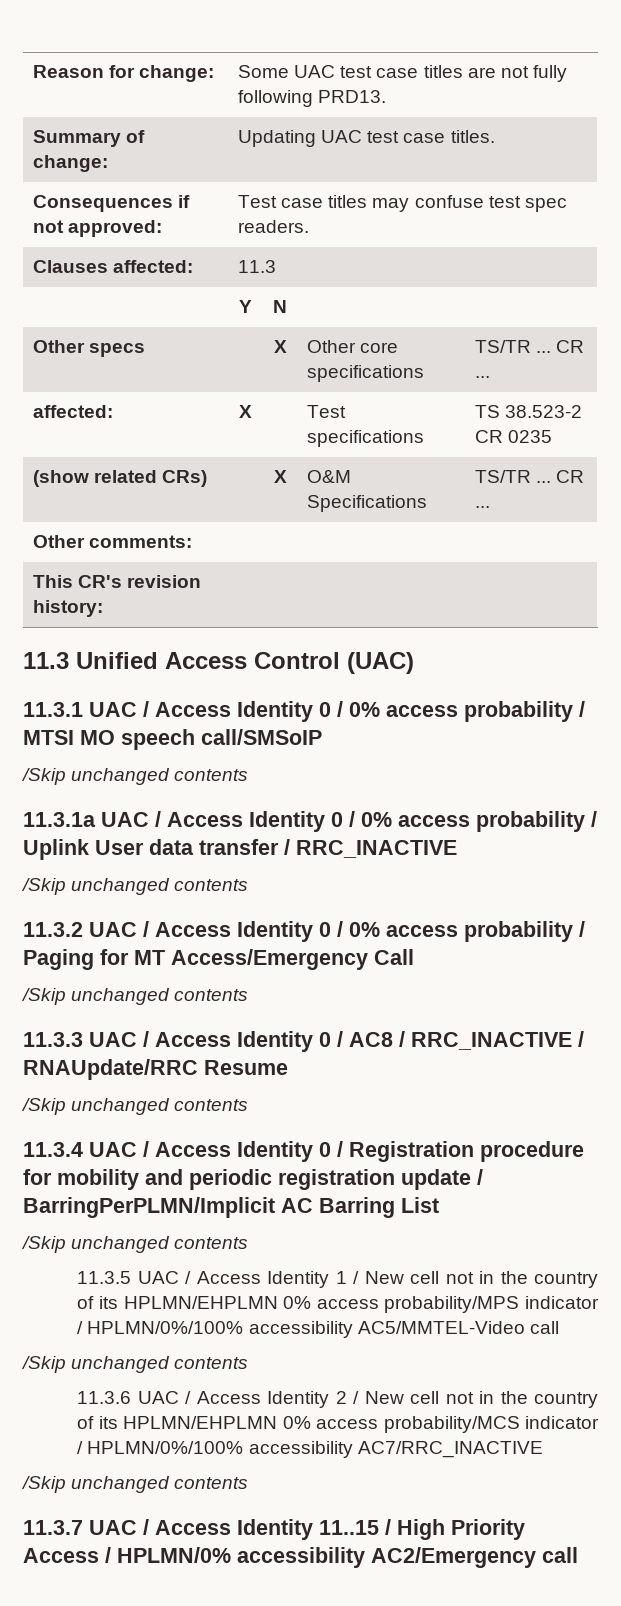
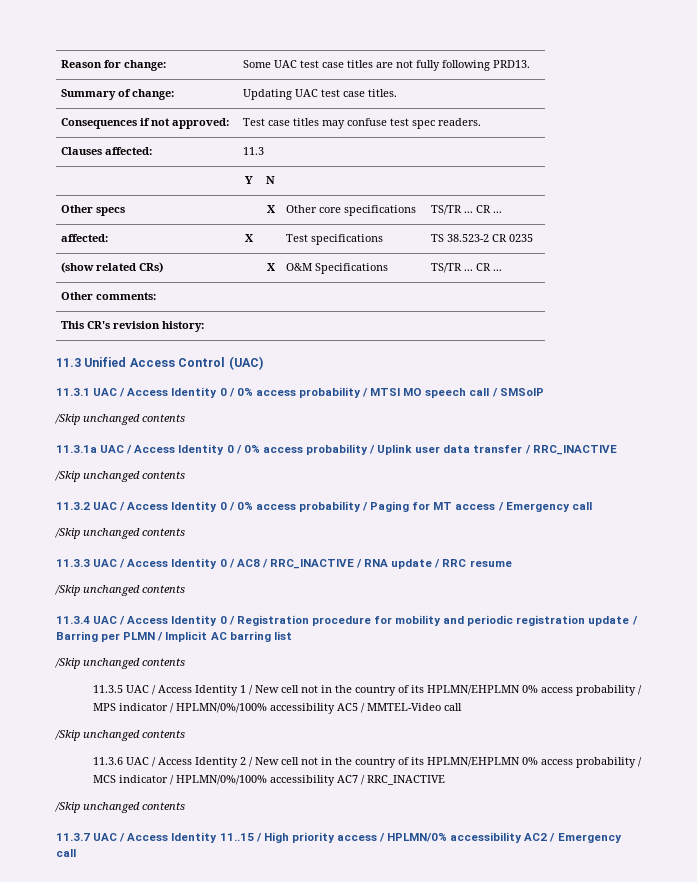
- 11.3.1 UAC / Access Identity 0 / 0% access probability / MTSI MO speech call/SMSoIP
+ 11.3.1 UAC / Access Identity 0 / 0% access probability / MTSI MO speech call / SMSoIP
- 11.3.1a UAC / Access Identity 0 / 0% access probability / Uplink User data transfer / RRC_INACTIVE
+ 11.3.1a UAC / Access Identity 0 / 0% access probability / Uplink user data transfer / RRC_INACTIVE
- 11.3.2 UAC / Access Identity 0 / 0% access probability / Paging for MT Access/Emergency Call
+ 11.3.2 UAC / Access Identity 0 / 0% access probability / Paging for MT access / Emergency call
- 11.3.3 UAC / Access Identity 0 / AC8 / RRC_INACTIVE / RNAUpdate/RRC Resume
+ 11.3.3 UAC / Access Identity 0 / AC8 / RRC_INACTIVE / RNA update / RRC resume
- 11.3.4 UAC / Access Identity 0 / Registration procedure for mobility and periodic registration update / BarringPerPLMN/Implicit AC Barring List
+ 11.3.4 UAC / Access Identity 0 / Registration procedure for mobility and periodic registration update / Barring per PLMN / Implicit AC barring list
- 11.3.5 UAC / Access Identity 1 / New cell not in the country of its HPLMN/EHPLMN 0% access probability/MPS indicator / HPLMN/0%/100% accessibility AC5/MMTEL-Video call
+ 11.3.5 UAC / Access Identity 1 / New cell not in the country of its HPLMN/EHPLMN 0% access probability / MPS indicator / HPLMN/0%/100% accessibility AC5 / MMTEL-Video call
- 11.3.6 UAC / Access Identity 2 / New cell not in the country of its HPLMN/EHPLMN 0% access probability/MCS indicator / HPLMN/0%/100% accessibility AC7/RRC_INACTIVE
+ 11.3.6 UAC / Access Identity 2 / New cell not in the country of its HPLMN/EHPLMN 0% access probability / MCS indicator / HPLMN/0%/100% accessibility AC7 / RRC_INACTIVE
- 11.3.7 UAC / Access Identity 11..15 / High Priority Access / HPLMN/0% accessibility AC2/Emergency call
+ 11.3.7 UAC / Access Identity 11..15 / High priority access / HPLMN/0% accessibility AC2 / Emergency call

